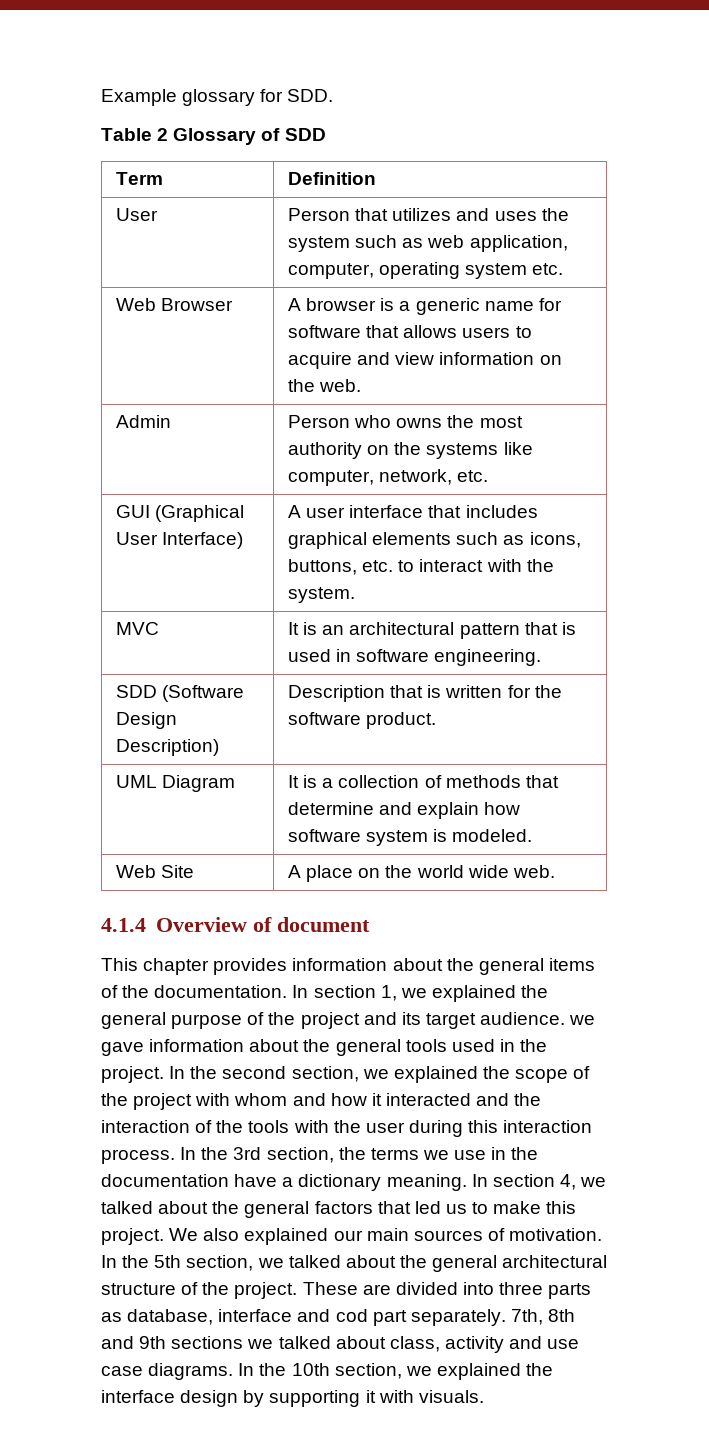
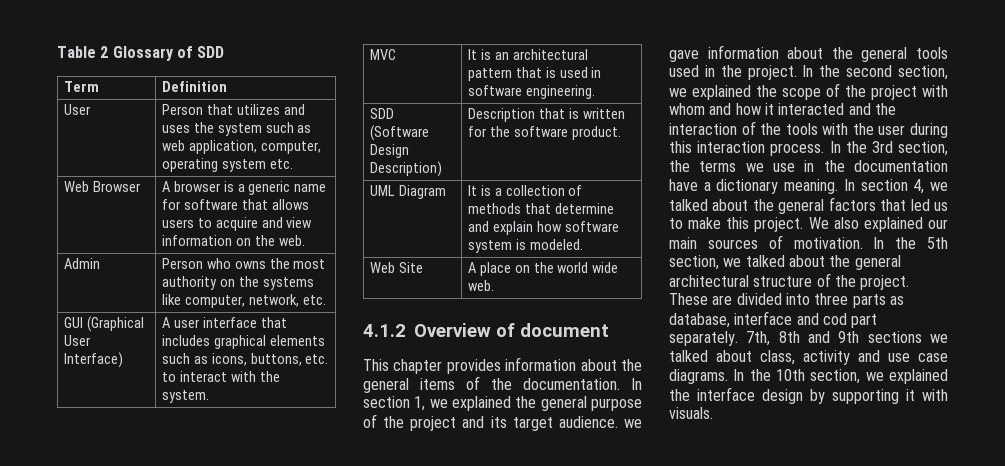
- Example glossary for SDD.
- 4.1.4 Overview of document
+ 4.1.2 Overview of document

